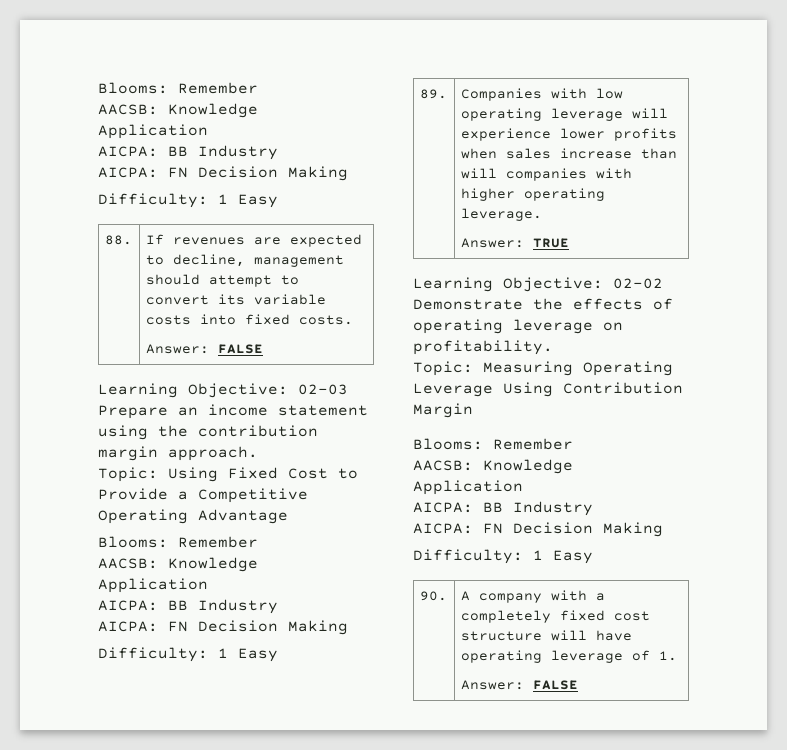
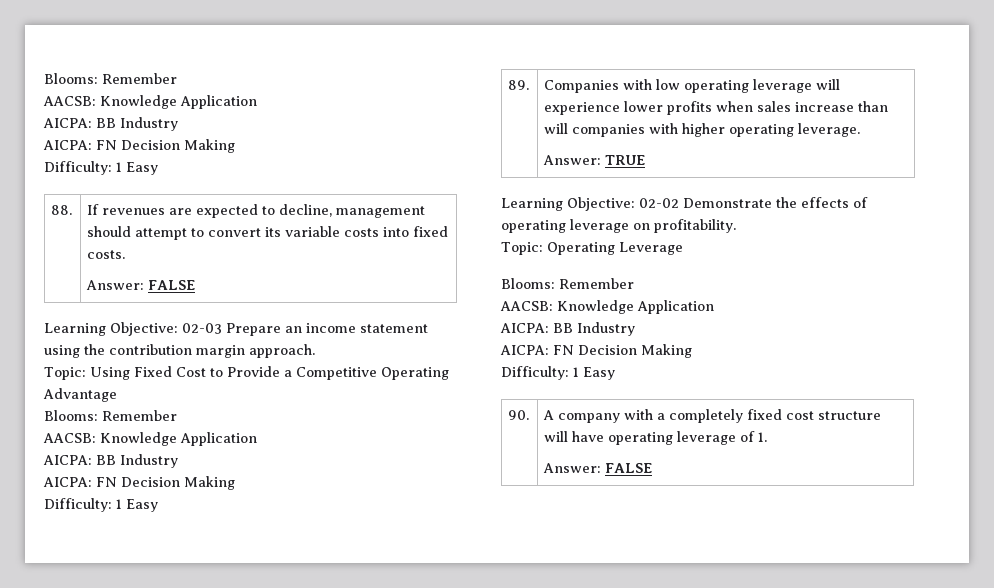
- Topic: Measuring Operating Leverage Using Contribution Margin
+ Topic: Operating Leverage

